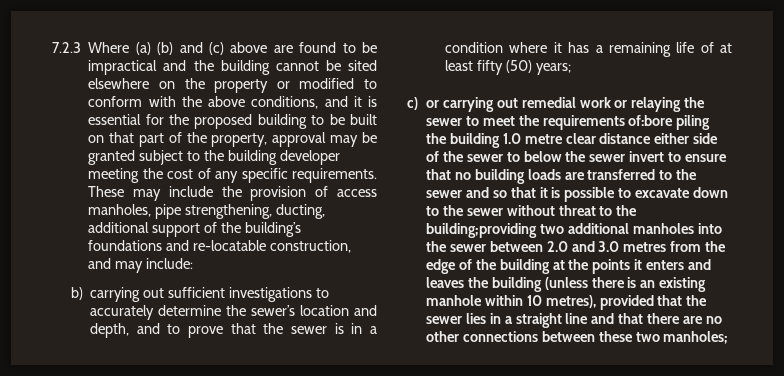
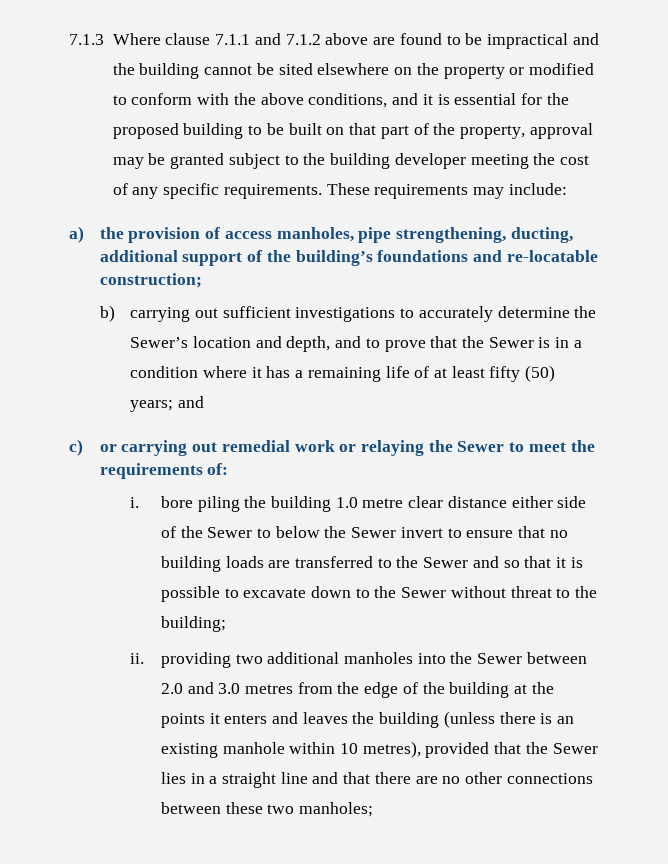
- 7.2.3 Where (a) (b) and (c) above are found to be impractical and the building cannot be sited elsewhere on the property or modified to conform with the above conditions, and it is essential for the proposed building to be built on that part of the property, approval may be granted subject to the building developer meeting the cost of any specific requirements.
+ 7.1.3 Where clause 7.1.1 and 7.1.2 above are found to be impractical and the building cannot be sited elsewhere on the property or modified to conform with the above conditions, and it is essential for the proposed building to be built on that part of the property, approval may be granted subject to the building developer meeting the cost of any specific requirements.
- These may include the provision of access manholes, pipe strengthening, ducting, additional support of the building’s foundations and re-locatable construction, and may include:
+ These requirements may include:
+ a) the provision of access manholes, pipe strengthening, ducting, additional support of the building’s foundations and re-locatable construction;
- b) carrying out sufficient investigations to accurately determine the sewer’s location and depth, and to prove that the sewer is in a condition where it has a remaining life of at least fifty (50) years;
+ b) carrying out sufficient investigations to accurately determine the Sewer’s location and depth, and to prove that the Sewer is in a condition where it has a remaining life of at least fifty (50) years; and
- c) or carrying out remedial work or relaying the sewer to meet the requirements of:bore piling the building 1.0 metre clear distance either side of the sewer to below the sewer invert to ensure that no building loads are transferred to the sewer and so that it is possible to excavate down to the sewer without threat to the building;providing two additional manholes into the sewer between 2.0 and 3.0 metres from the edge of the building at the points it enters and leaves the building (unless there is an existing manhole within 10 metres), provided that the sewer lies in a straight line and that there are no other connections between these two manholes;
+ c) or carrying out remedial work or relaying the Sewer to meet the requirements of:
+ i. bore piling the building 1.0 metre clear distance either side of the Sewer to below the Sewer invert to ensure that no building loads are transferred to the Sewer and so that it is possible to excavate down to the Sewer without threat to the building;
+ ii. providing two additional manholes into the Sewer between 2.0 and 3.0 metres from the edge of the building at the points it enters and leaves the building (unless there is an existing manhole within 10 metres), provided that the Sewer lies in a straight line and that there are no other connections between these two manholes;

